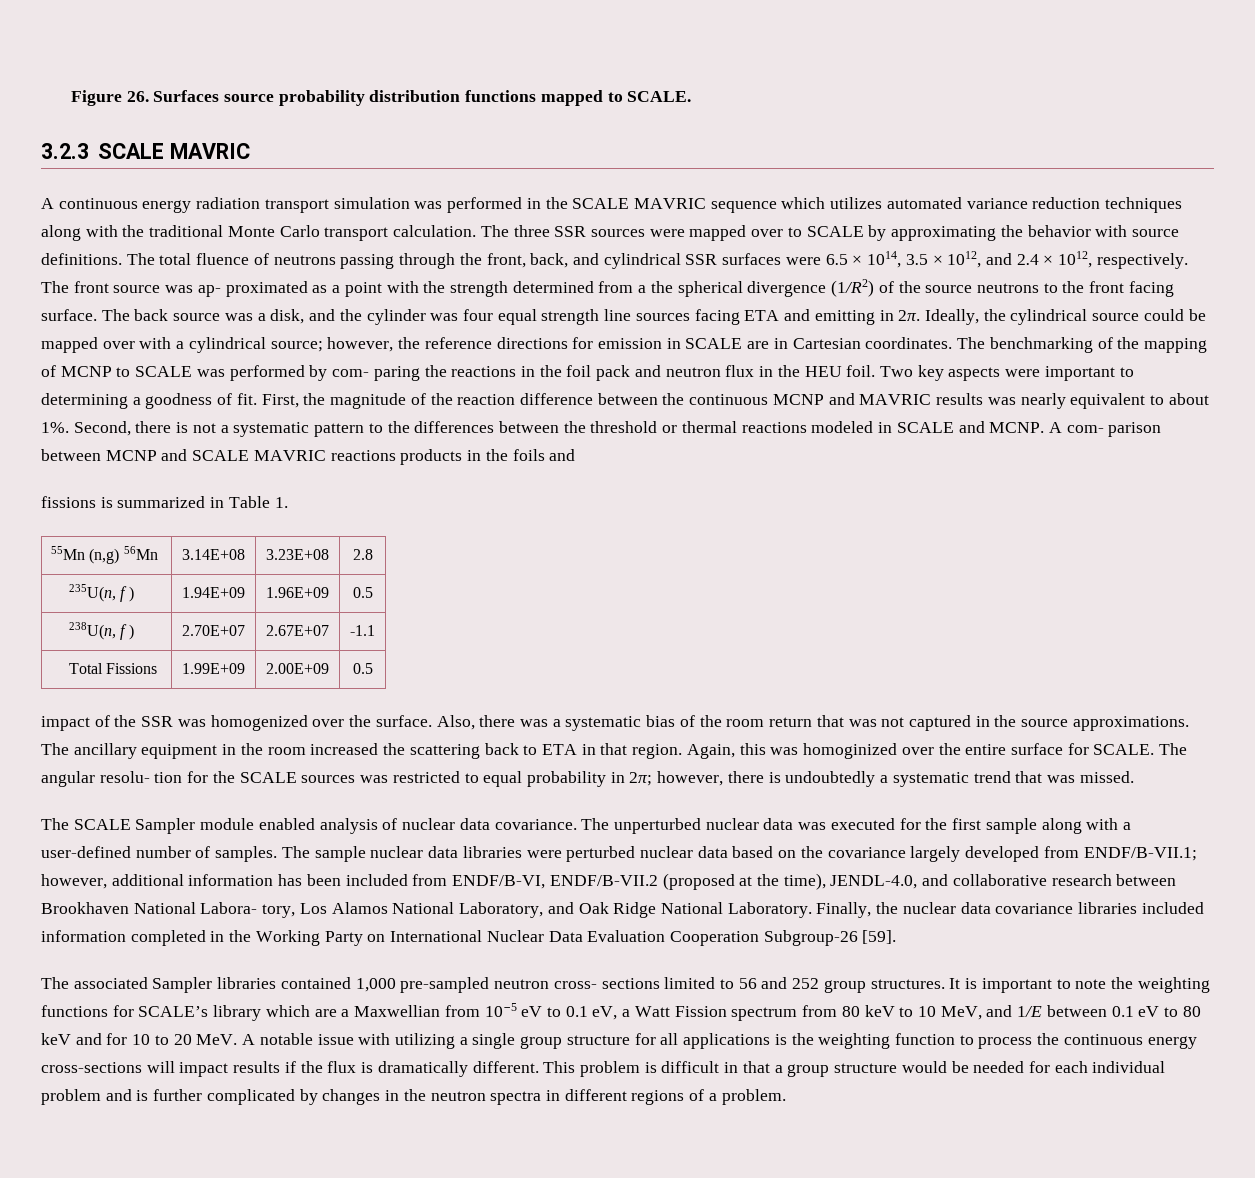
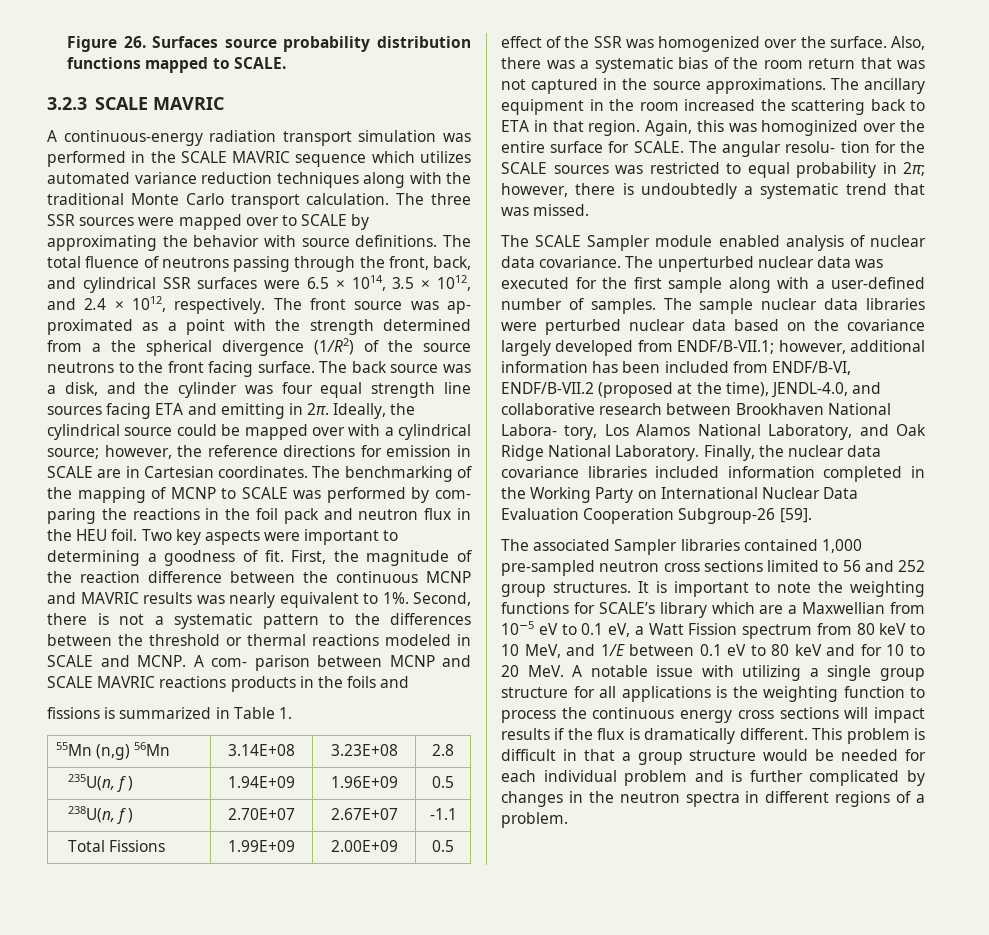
- A continuous energy radiation transport simulation was performed in the SCALE MAVRIC sequence which utilizes automated variance reduction techniques along with the traditional Monte Carlo transport calculation.
+ A continuous-energy radiation transport simulation was performed in the SCALE MAVRIC sequence which utilizes automated variance reduction techniques along with the traditional Monte Carlo transport calculation.
- First, the magnitude of the reaction difference between the continuous MCNP and MAVRIC results was nearly equivalent to about 1%.
+ First, the magnitude of the reaction difference between the continuous MCNP and MAVRIC results was nearly equivalent to 1%.
- impact of the SSR was homogenized over the surface.
+ effect of the SSR was homogenized over the surface.
- The associated Sampler libraries contained 1,000 pre-sampled neutron cross- sections limited to 56 and 252 group structures.
+ The associated Sampler libraries contained 1,000 pre-sampled neutron cross sections limited to 56 and 252 group structures.
- It is important to note the weighting functions for SCALE’s library which are a Maxwellian from 10−5 eV to 0.1 eV, a Watt Fission spectrum from 80 keV to 10 MeV, and 1/E between 0.1 eV to 80 keV and for 10 to 20 MeV. A notable issue with utilizing a single group structure for all applications is the weighting function to process the continuous energy cross-sections will impact results if the flux is dramatically different.
+ It is important to note the weighting functions for SCALE’s library which are a Maxwellian from 10−5 eV to 0.1 eV, a Watt Fission spectrum from 80 keV to 10 MeV, and 1/E between 0.1 eV to 80 keV and for 10 to 20 MeV. A notable issue with utilizing a single group structure for all applications is the weighting function to process the continuous energy cross sections will impact results if the flux is dramatically different.

